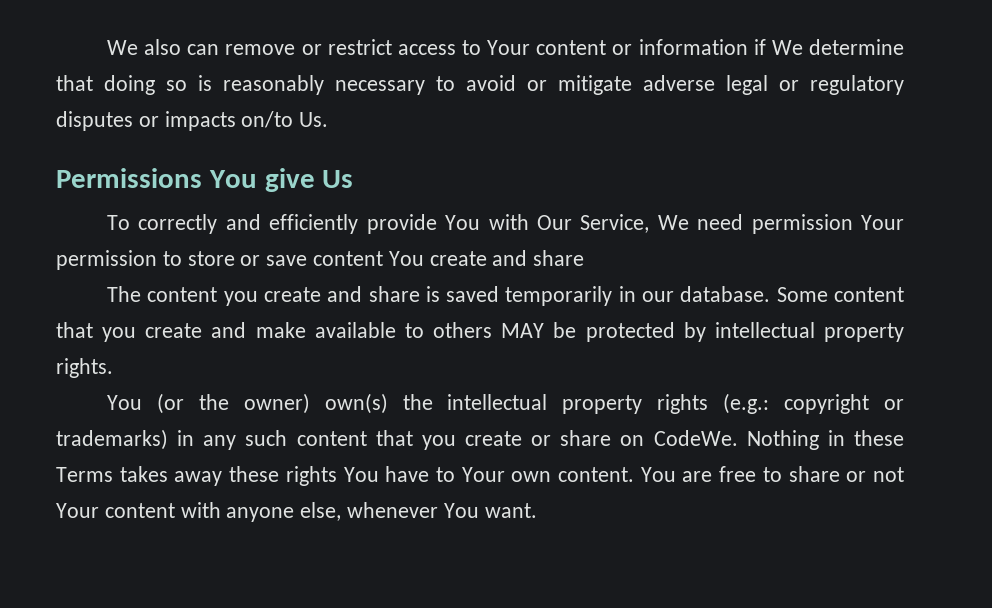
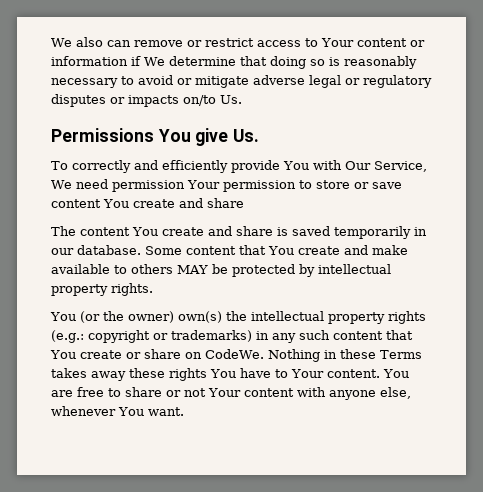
- Permissions You give Us
+ Permissions You give Us.
- The content you create and share is saved temporarily in our database.
+ The content You create and share is saved temporarily in our database.
- Some content that you create and make available to others MAY be protected by intellectual property rights.
+ Some content that You create and make available to others MAY be protected by intellectual property rights.
- You (or the owner) own(s) the intellectual property rights (e.g.: copyright or trademarks) in any such content that you create or share on CodeWe.
+ You (or the owner) own(s) the intellectual property rights (e.g.: copyright or trademarks) in any such content that You create or share on CodeWe.
- Nothing in these Terms takes away these rights You have to Your own content.
+ Nothing in these Terms takes away these rights You have to Your content.

